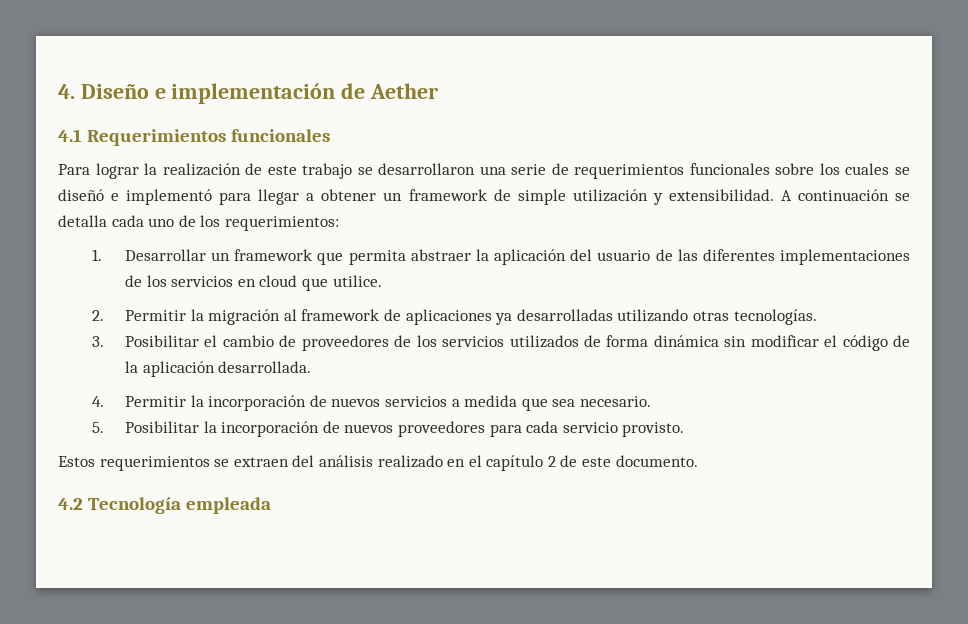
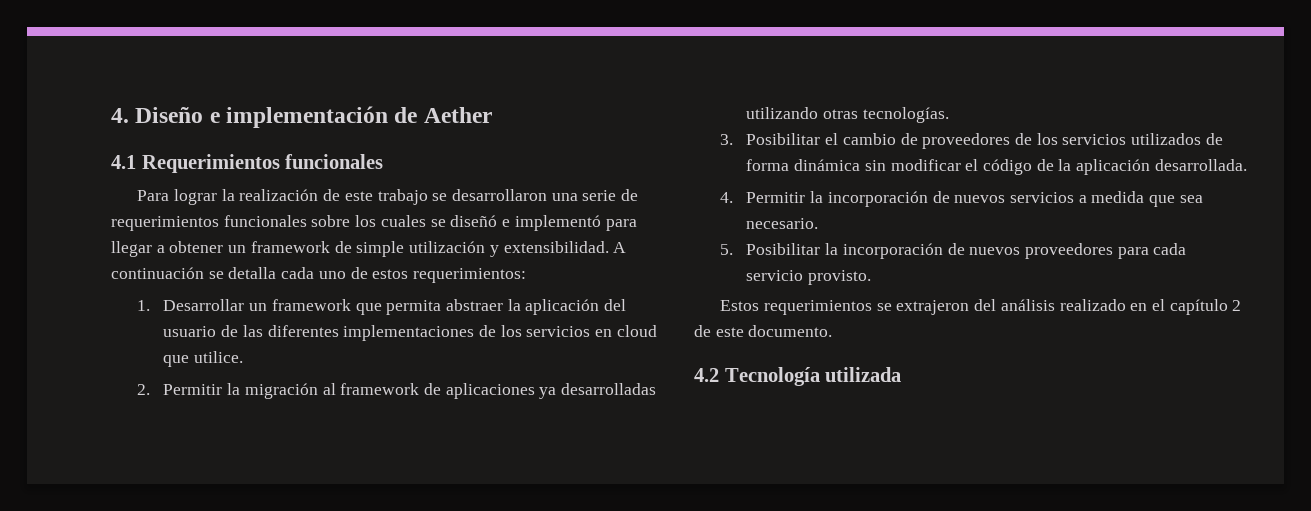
- A continuación se detalla cada uno de los requerimientos:
+ A continuación se detalla cada uno de estos requerimientos:
- Estos requerimientos se extraen del análisis realizado en el capítulo 2 de este documento.
+ Estos requerimientos se extrajeron del análisis realizado en el capítulo 2 de este documento.
- 4.2 Tecnología empleada
+ 4.2 Tecnología utilizada

